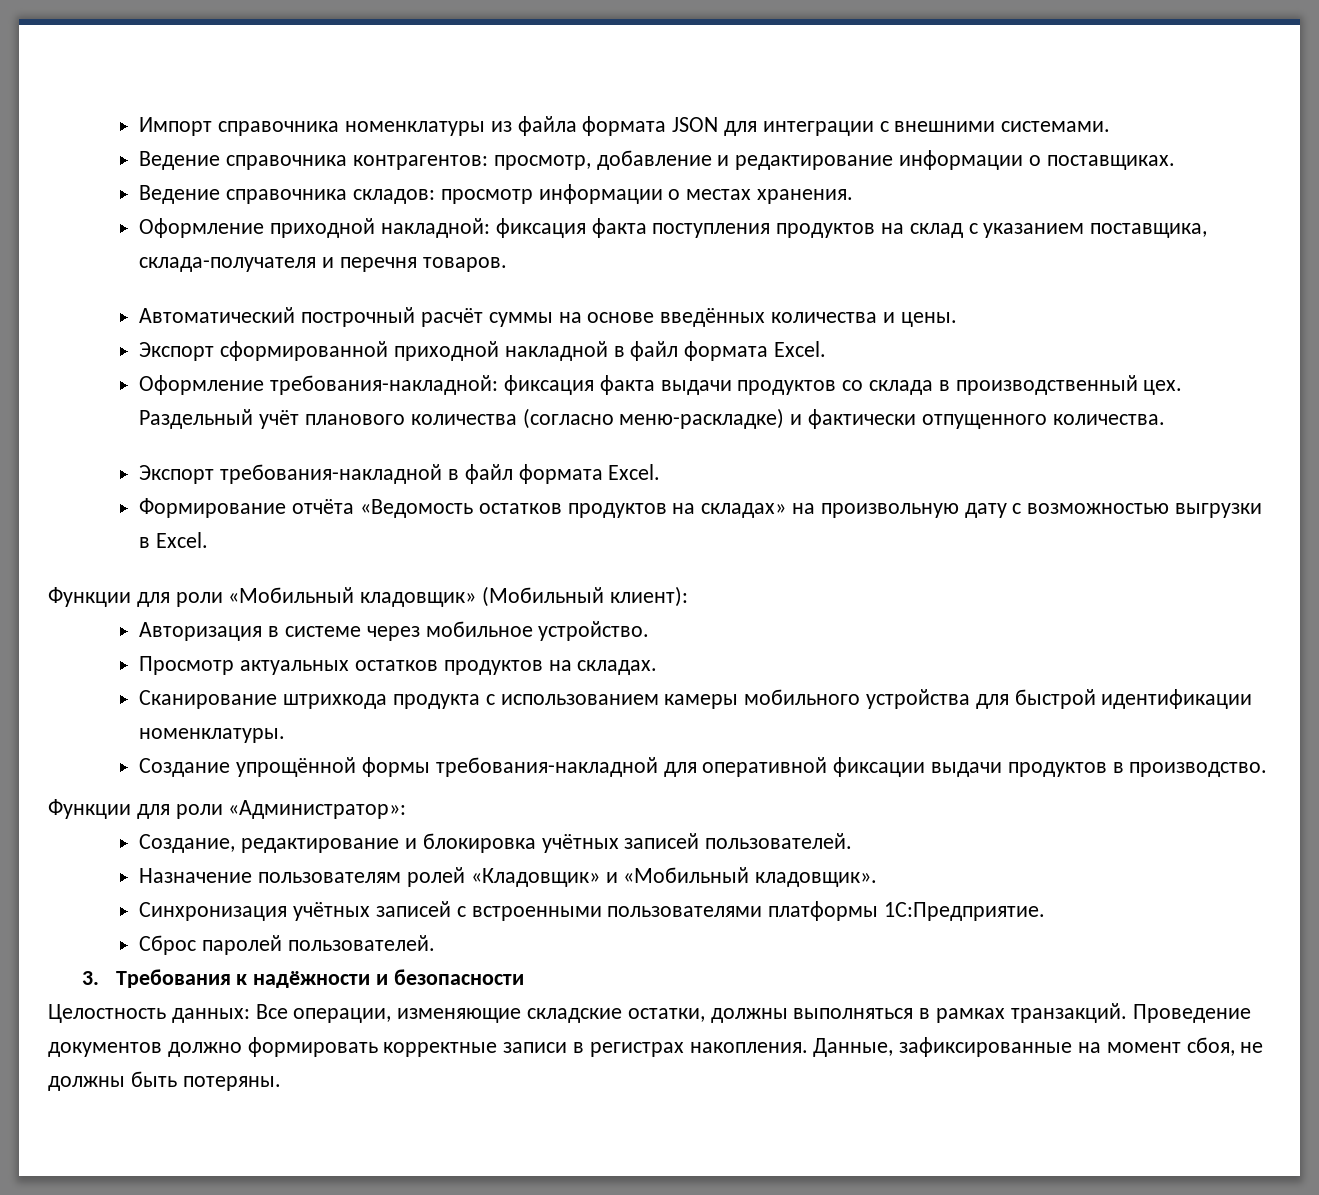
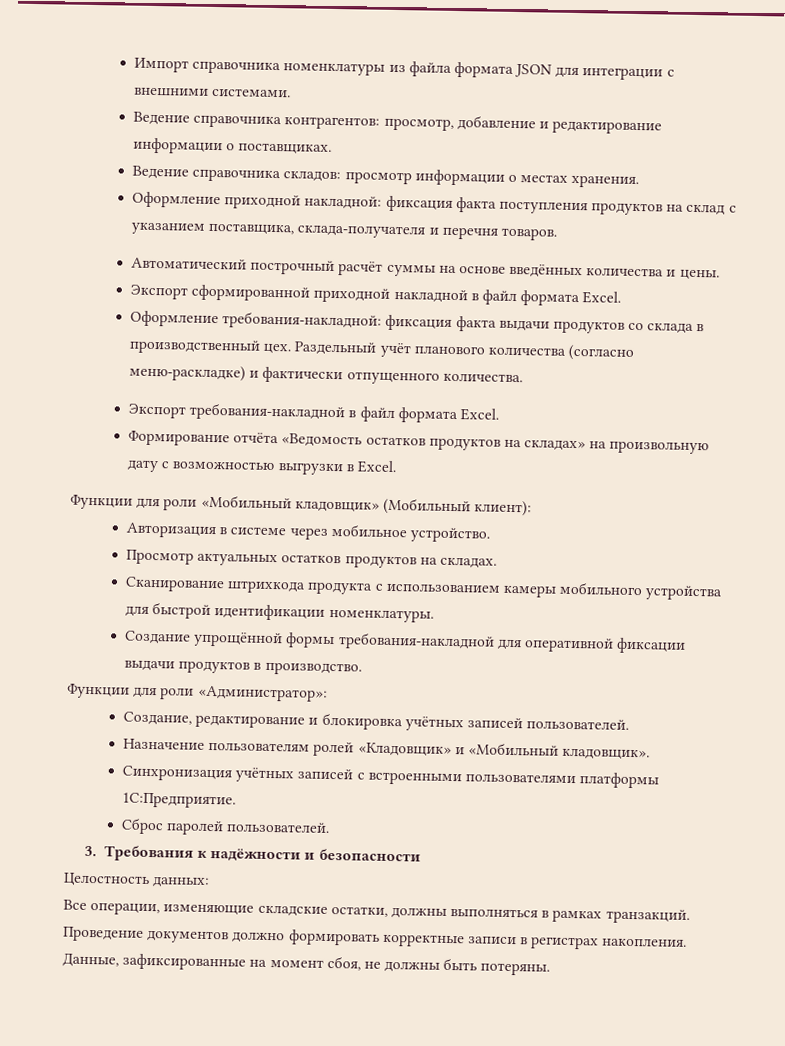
- Целостность данных: Все операции, изменяющие складские остатки, должны выполняться в рамках транзакций.
+ Целостность данных:
+ Все операции, изменяющие складские остатки, должны выполняться в рамках транзакций.

